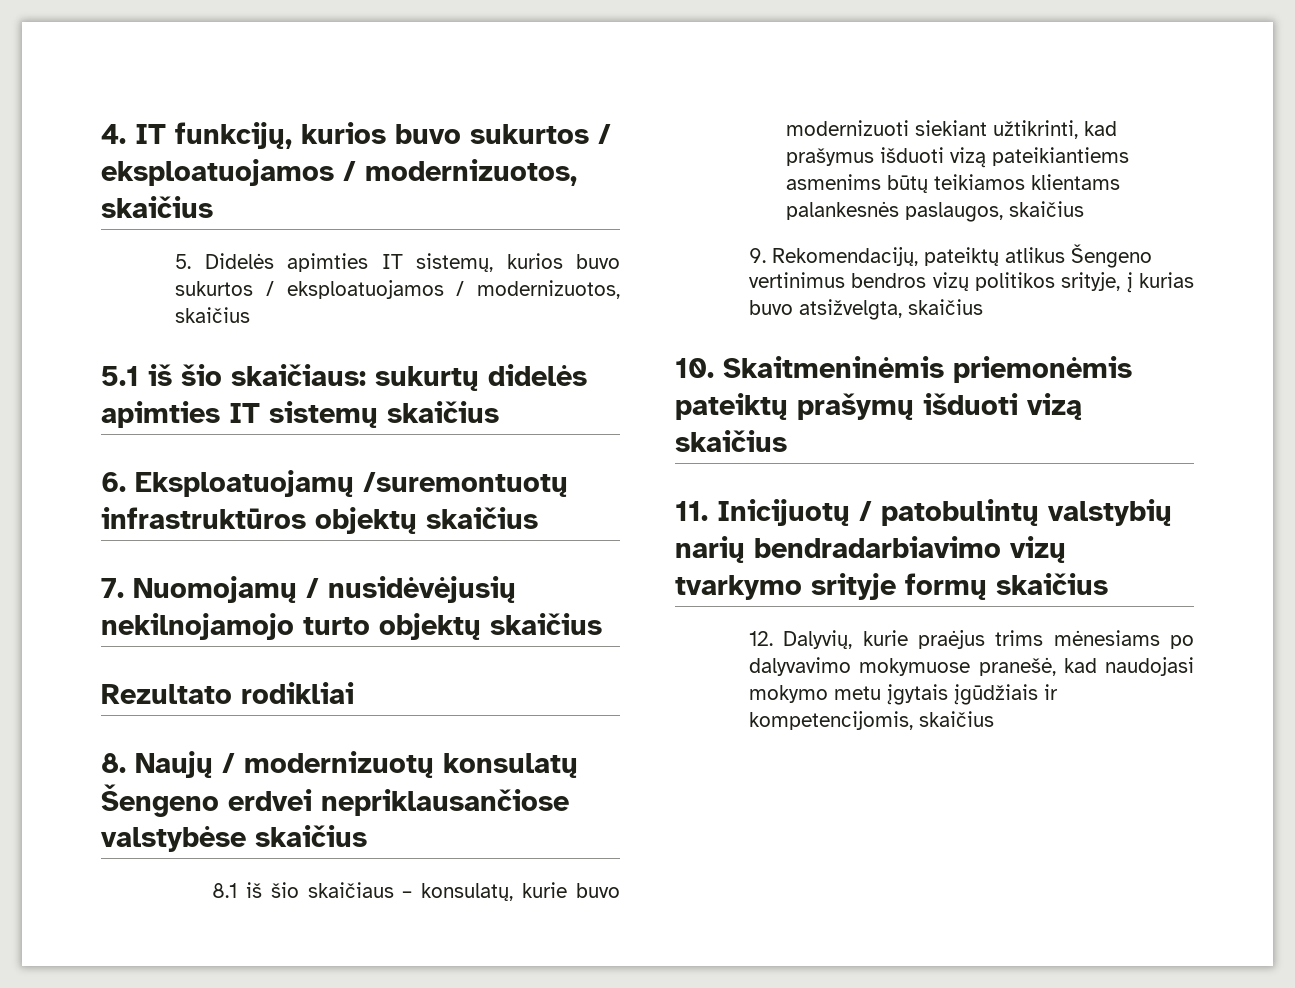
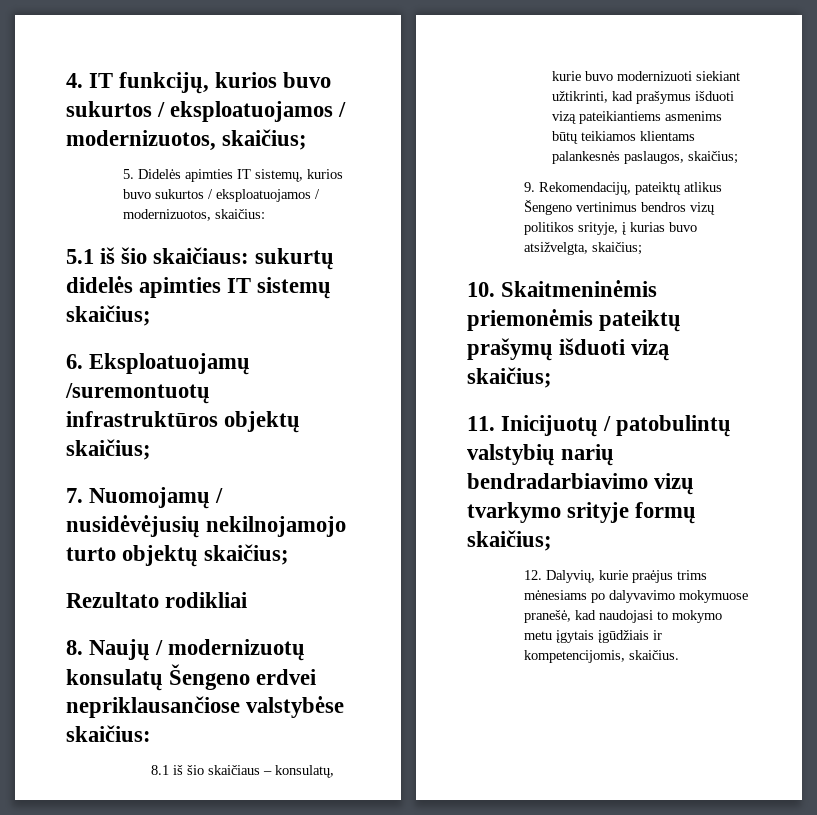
- 4. IT funkcijų, kurios buvo sukurtos / eksploatuojamos / modernizuotos, skaičius
+ 4. IT funkcijų, kurios buvo sukurtos / eksploatuojamos / modernizuotos, skaičius;
- 5. Didelės apimties IT sistemų, kurios buvo sukurtos / eksploatuojamos / modernizuotos, skaičius
+ 5. Didelės apimties IT sistemų, kurios buvo sukurtos / eksploatuojamos / modernizuotos, skaičius:
- 5.1 iš šio skaičiaus: sukurtų didelės apimties IT sistemų skaičius
+ 5.1 iš šio skaičiaus: sukurtų didelės apimties IT sistemų skaičius;
- 6. Eksploatuojamų /suremontuotų infrastruktūros objektų skaičius
+ 6. Eksploatuojamų /suremontuotų infrastruktūros objektų skaičius;
- 7. Nuomojamų / nusidėvėjusių nekilnojamojo turto objektų skaičius
+ 7. Nuomojamų / nusidėvėjusių nekilnojamojo turto objektų skaičius;
- 8. Naujų / modernizuotų konsulatų Šengeno erdvei nepriklausančiose valstybėse skaičius
+ 8. Naujų / modernizuotų konsulatų Šengeno erdvei nepriklausančiose valstybėse skaičius:
- 8.1 iš šio skaičiaus – konsulatų, kurie buvo modernizuoti siekiant užtikrinti, kad prašymus išduoti vizą pateikiantiems asmenims būtų teikiamos klientams palankesnės paslaugos, skaičius
+ 8.1 iš šio skaičiaus – konsulatų, kurie buvo modernizuoti siekiant užtikrinti, kad prašymus išduoti vizą pateikiantiems asmenims būtų teikiamos klientams palankesnės paslaugos, skaičius;
- 9. Rekomendacijų, pateiktų atlikus Šengeno vertinimus bendros vizų politikos srityje, į kurias buvo atsižvelgta, skaičius
+ 9. Rekomendacijų, pateiktų atlikus Šengeno vertinimus bendros vizų politikos srityje, į kurias buvo atsižvelgta, skaičius;
- 10. Skaitmeninėmis priemonėmis pateiktų prašymų išduoti vizą skaičius
+ 10. Skaitmeninėmis priemonėmis pateiktų prašymų išduoti vizą skaičius;
- 11. Inicijuotų / patobulintų valstybių narių bendradarbiavimo vizų tvarkymo srityje formų skaičius
+ 11. Inicijuotų / patobulintų valstybių narių bendradarbiavimo vizų tvarkymo srityje formų skaičius;
- 12. Dalyvių, kurie praėjus trims mėnesiams po dalyvavimo mokymuose pranešė, kad naudojasi mokymo metu įgytais įgūdžiais ir kompetencijomis, skaičius
+ 12. Dalyvių, kurie praėjus trims mėnesiams po dalyvavimo mokymuose pranešė, kad naudojasi to mokymo metu įgytais įgūdžiais ir kompetencijomis, skaičius.

